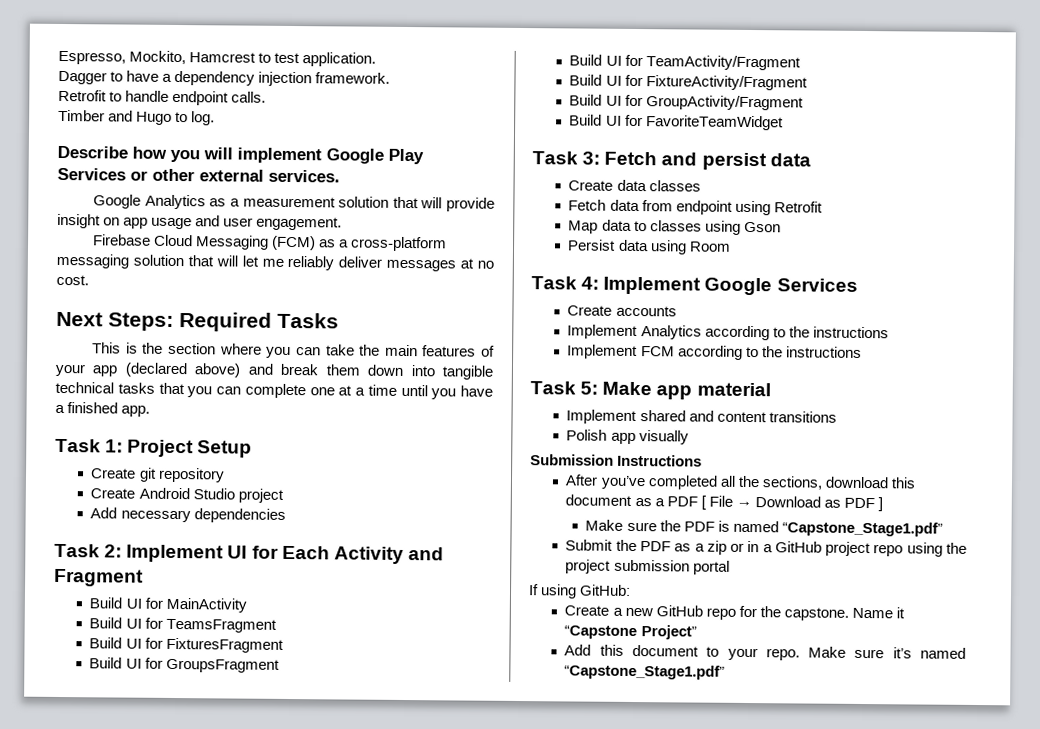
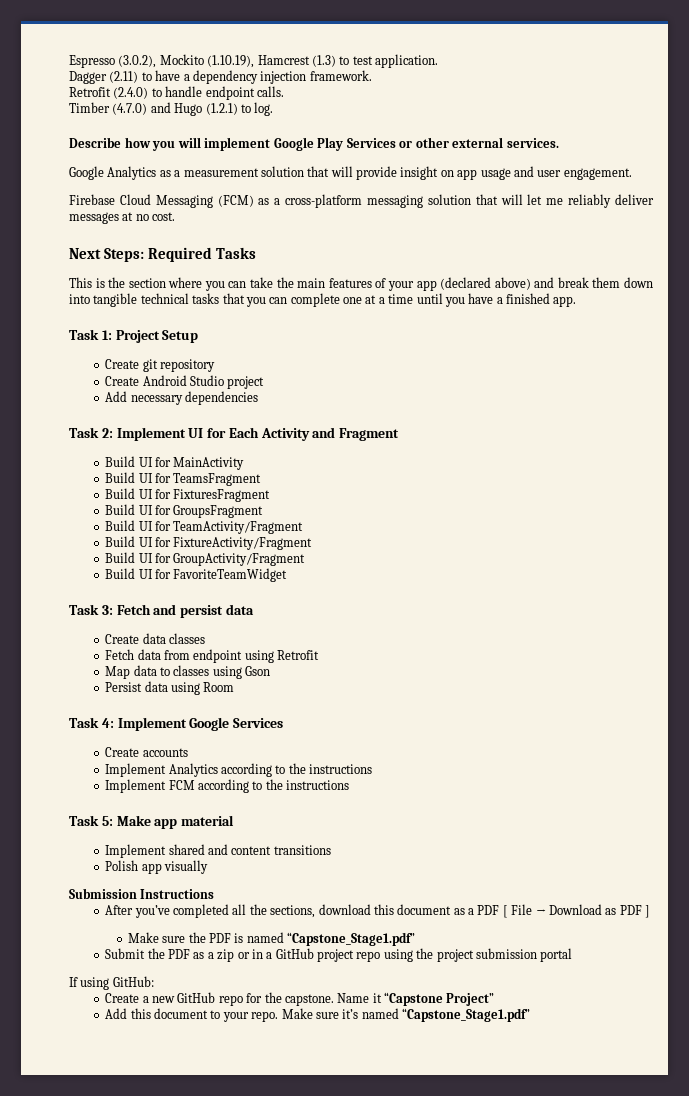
- Espresso, Mockito, Hamcrest to test application.
+ Espresso (3.0.2), Mockito (1.10.19), Hamcrest (1.3) to test application.
- Dagger to have a dependency injection framework.
+ Dagger (2.11) to have a dependency injection framework.
- Retrofit to handle endpoint calls.
+ Retrofit (2.4.0) to handle endpoint calls.
- Timber and Hugo to log.
+ Timber (4.7.0) and Hugo (1.2.1) to log.

